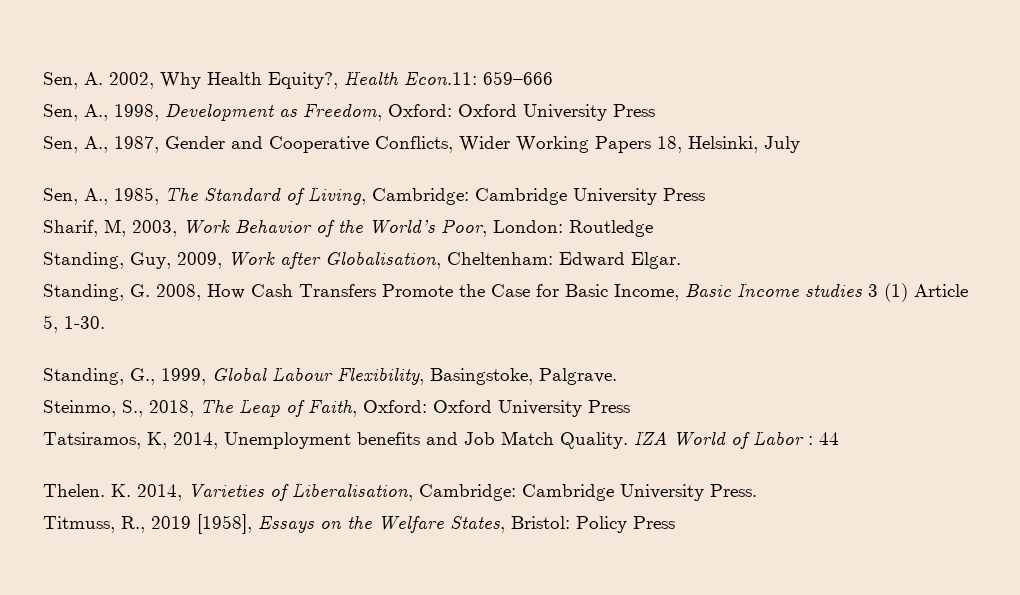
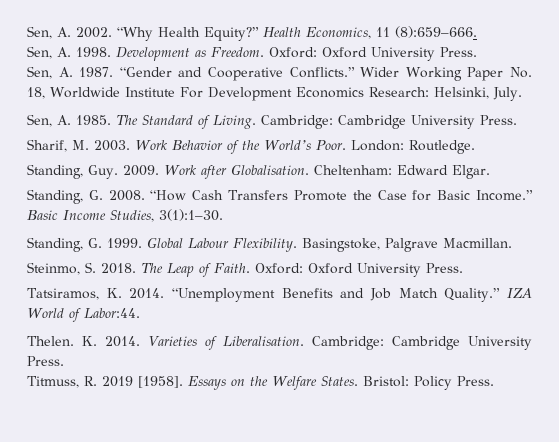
- Sen, A. 2002, Why Health Equity?, Health Econ.11: 659–666
- Sen, A., 1998, Development as Freedom, Oxford: Oxford University Press
- Sen, A., 1987, Gender and Cooperative Conflicts, Wider Working Papers 18, Helsinki, July
- Sen, A., 1985, The Standard of Living, Cambridge: Cambridge University Press
+ Sen, A. 2002. “Why Health Equity?” Health Economics, 11 (8):659–666.
+ Sen, A. 1998. Development as Freedom. Oxford: Oxford University Press.
+ Sen, A. 1987. “Gender and Cooperative Conflicts.” Wider Working Paper No. 18, Worldwide Institute For Development Economics Research: Helsinki, July.
+ Sen, A. 1985. The Standard of Living. Cambridge: Cambridge University Press.
- Sharif, M, 2003, Work Behavior of the World’s Poor, London: Routledge
- Standing, Guy, 2009, Work after Globalisation, Cheltenham: Edward Elgar.
+ Sharif, M. 2003. Work Behavior of the World’s Poor. London: Routledge.
+ Standing, Guy. 2009. Work after Globalisation. Cheltenham: Edward Elgar.
- Standing, G. 2008, How Cash Transfers Promote the Case for Basic Income, Basic Income studies 3 (1) Article 5, 1-30.
- Standing, G., 1999, Global Labour Flexibility, Basingstoke, Palgrave.
+ Standing, G. 2008. “How Cash Transfers Promote the Case for Basic Income.” Basic Income Studies, 3(1):1–30.
+ Standing, G. 1999. Global Labour Flexibility. Basingstoke, Palgrave Macmillan.
- Steinmo, S., 2018, The Leap of Faith, Oxford: Oxford University Press
+ Steinmo, S. 2018. The Leap of Faith. Oxford: Oxford University Press.
- Tatsiramos, K, 2014, Unemployment benefits and Job Match Quality.
+ Tatsiramos, K. 2014. “Unemployment Benefits and Job Match Quality.”
- IZA World of Labor : 44
+ IZA World of Labor:44.
- K. 2014, Varieties of Liberalisation, Cambridge: Cambridge University Press.
+ K. 2014. Varieties of Liberalisation. Cambridge: Cambridge University Press.
- Titmuss, R., 2019 [1958], Essays on the Welfare States, Bristol: Policy Press
+ Titmuss, R. 2019 [1958]. Essays on the Welfare States. Bristol: Policy Press.

